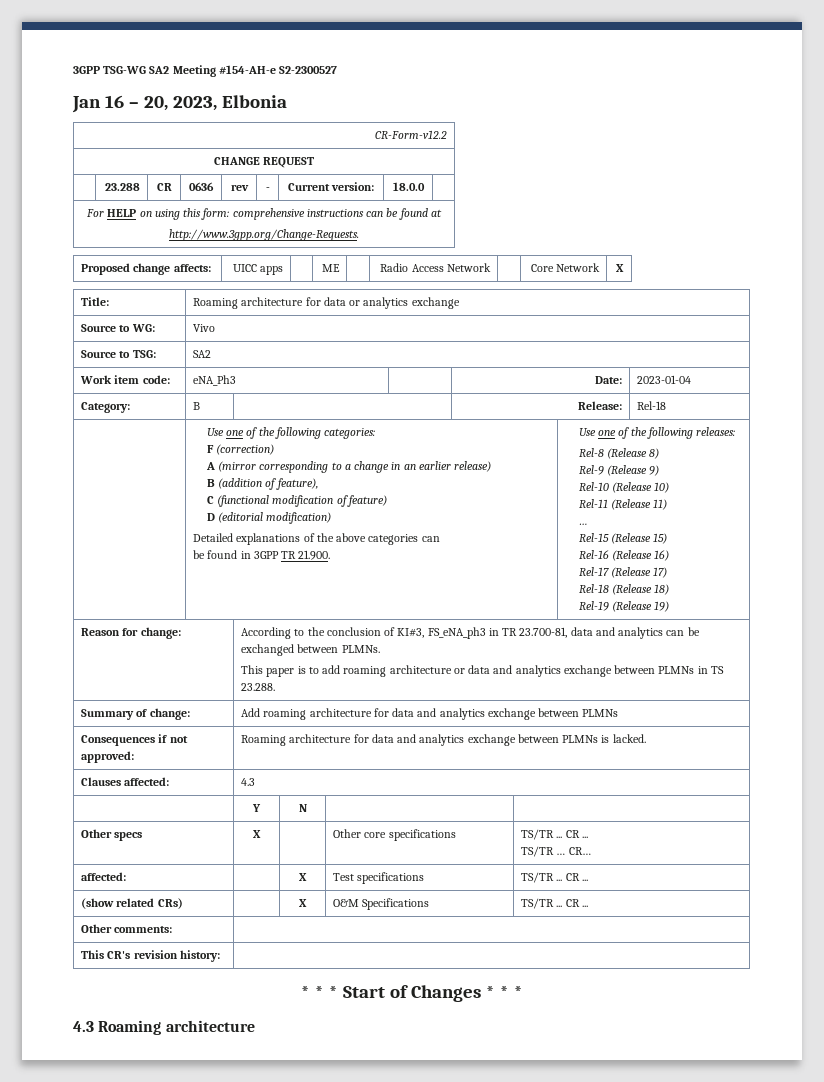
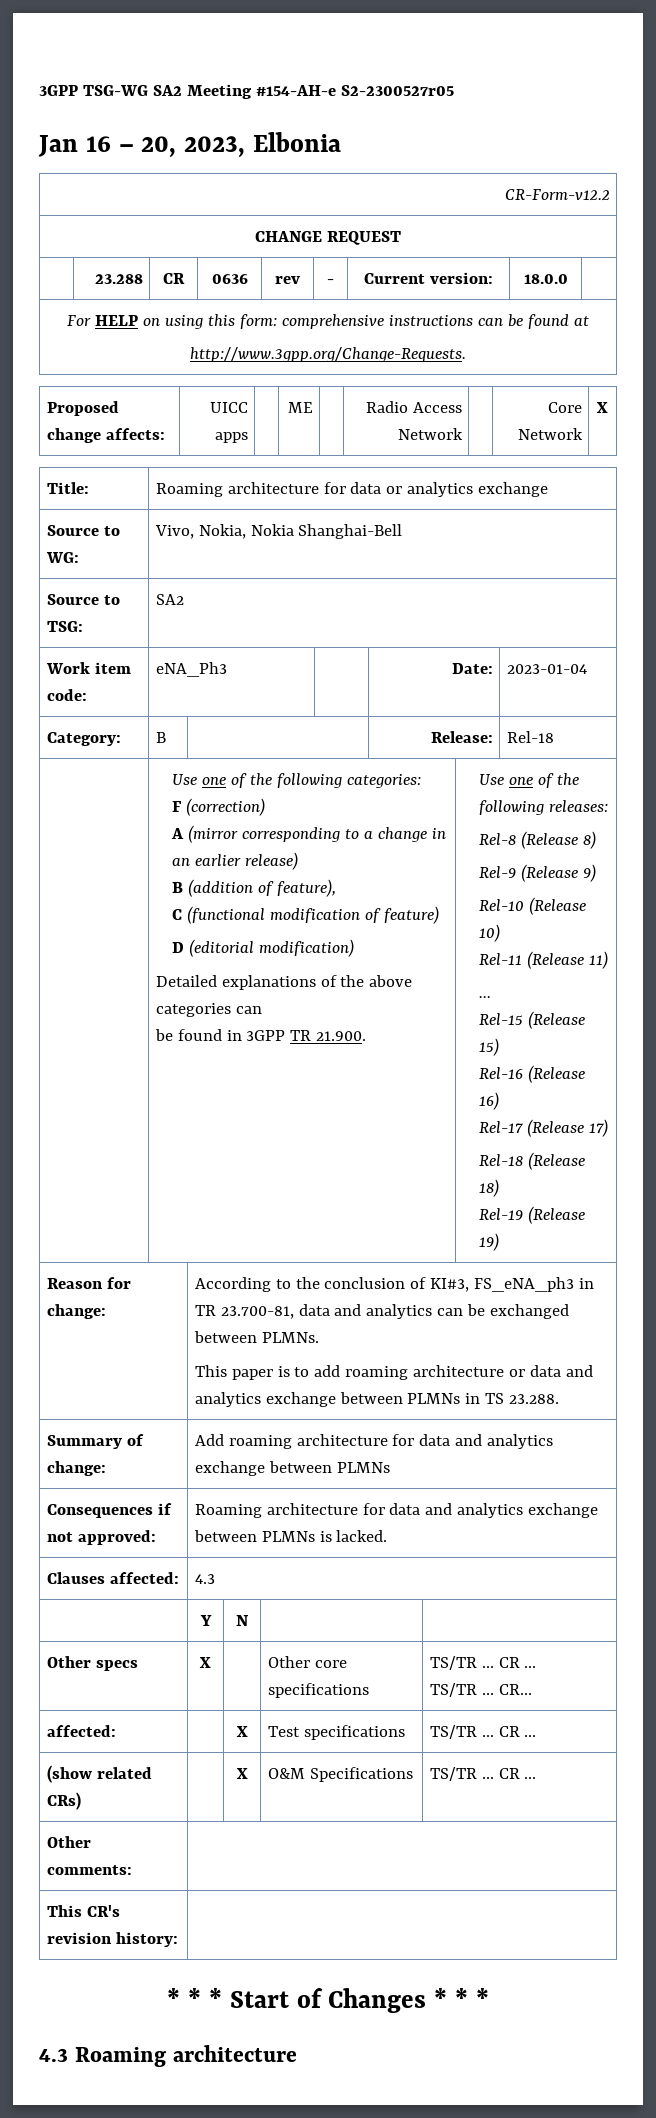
- 3GPP TSG-WG SA2 Meeting #154-AH-e S2-2300527
+ 3GPP TSG-WG SA2 Meeting #154-AH-e S2-2300527r05
- Source to WG: | Vivo
+ Source to WG: | Vivo, Nokia, Nokia Shanghai-Bell

